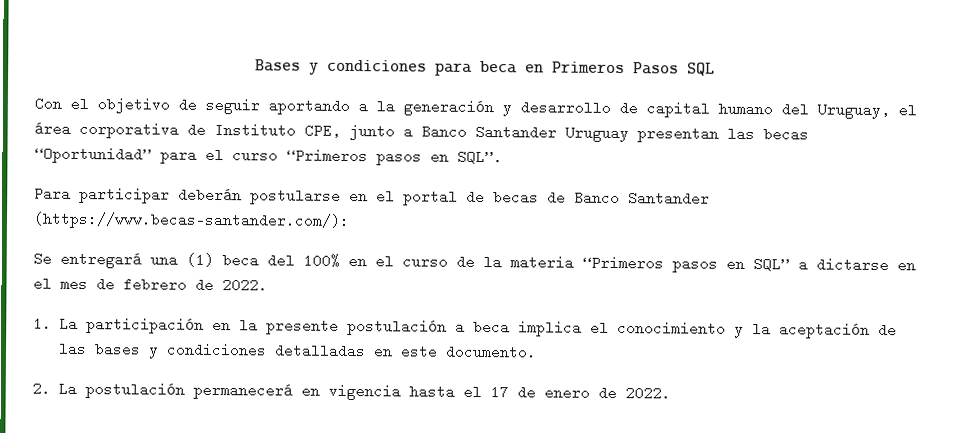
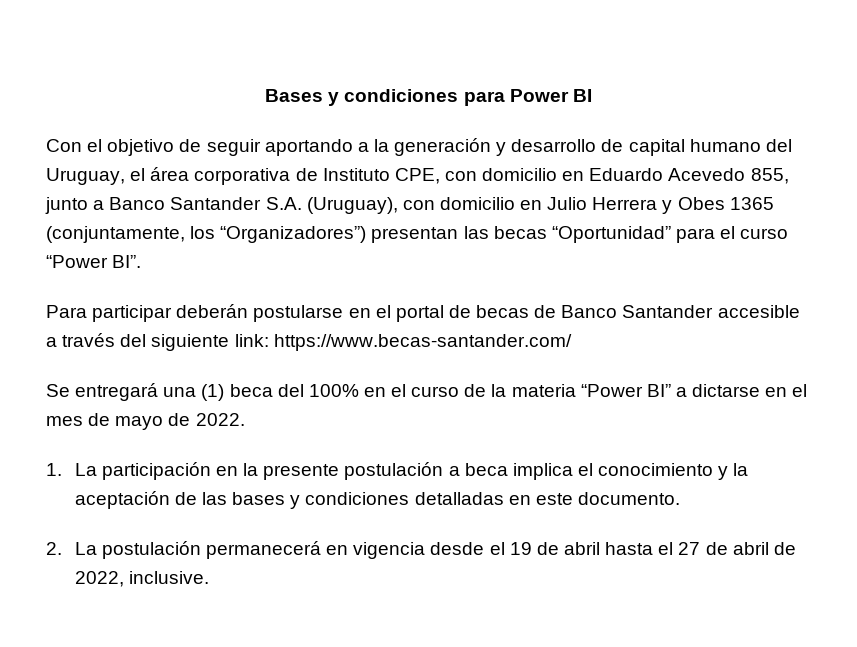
- Bases y condiciones para beca en Primeros Pasos SQL
+ Bases y condiciones para Power BI
- Con el objetivo de seguir aportando a la generación y desarrollo de capital humano del Uruguay, el área corporativa de Instituto CPE, junto a Banco Santander Uruguay presentan las becas “Oportunidad” para el curso “Primeros pasos en SQL”.
+ Con el objetivo de seguir aportando a la generación y desarrollo de capital humano del Uruguay, el área corporativa de Instituto CPE, con domicilio en Eduardo Acevedo 855, junto a Banco Santander S.A. (Uruguay), con domicilio en Julio Herrera y Obes 1365 (conjuntamente, los “Organizadores”) presentan las becas “Oportunidad” para el curso “Power BI”.
- Para participar deberán postularse en el portal de becas de Banco Santander (https://www.becas-santander.com/):
+ Para participar deberán postularse en el portal de becas de Banco Santander accesible a través del siguiente link: https://www.becas-santander.com/
- Se entregará una (1) beca del 100% en el curso de la materia “Primeros pasos en SQL” a dictarse en el mes de febrero de 2022.
+ Se entregará una (1) beca del 100% en el curso de la materia “Power BI” a dictarse en el mes de mayo de 2022.
- 2. La postulación permanecerá en vigencia hasta el 17 de enero de 2022.
+ 2. La postulación permanecerá en vigencia desde el 19 de abril hasta el 27 de abril de 2022, inclusive.

